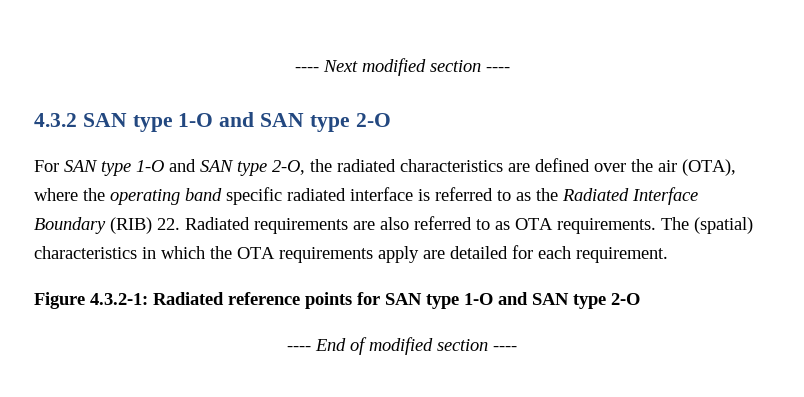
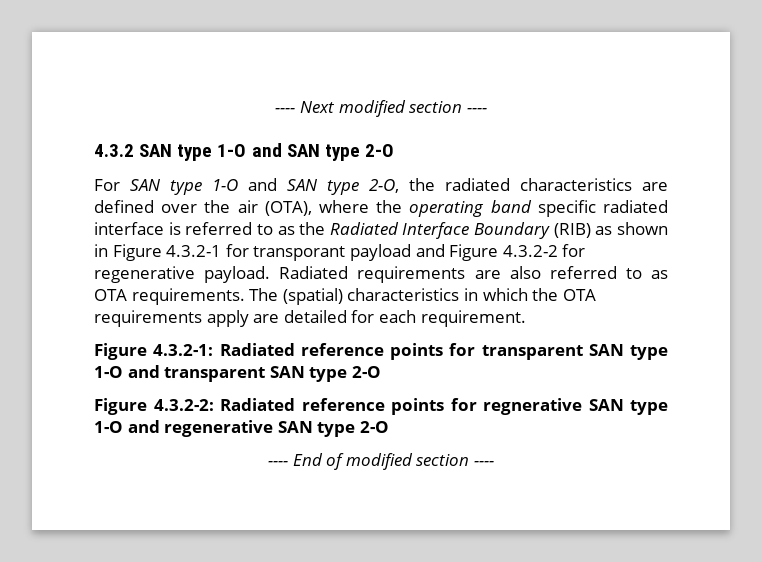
- For SAN type 1-O and SAN type 2-O, the radiated characteristics are defined over the air (OTA), where the operating band specific radiated interface is referred to as the Radiated Interface Boundary (RIB) 22. Radiated requirements are also referred to as OTA requirements.
+ For SAN type 1-O and SAN type 2-O, the radiated characteristics are defined over the air (OTA), where the operating band specific radiated interface is referred to as the Radiated Interface Boundary (RIB) as shown in Figure 4.3.2-1 for transporant payload and Figure 4.3.2-2 for regenerative payload. Radiated requirements are also referred to as OTA requirements.
- Figure 4.3.2-1: Radiated reference points for SAN type 1-O and SAN type 2-O
+ Figure 4.3.2-1: Radiated reference points for transparent SAN type 1-O and transparent SAN type 2-O
+ Figure 4.3.2-2: Radiated reference points for regnerative SAN type 1-O and regenerative SAN type 2-O

